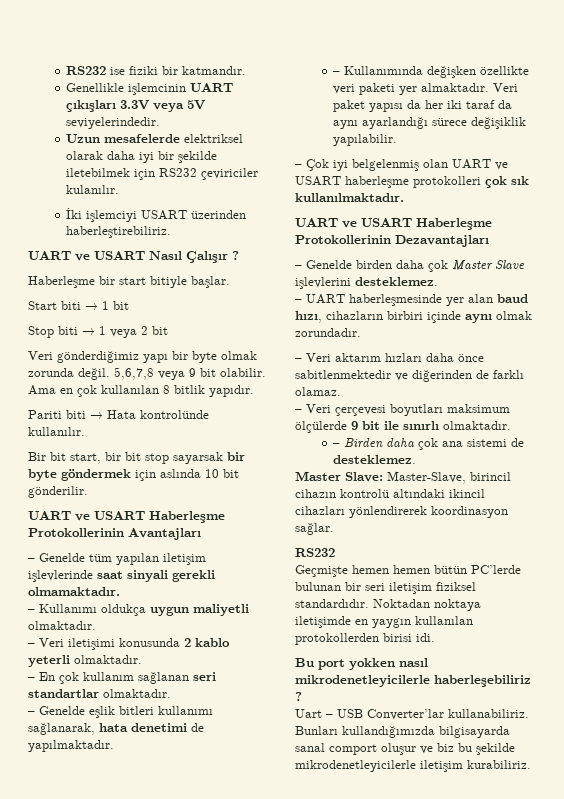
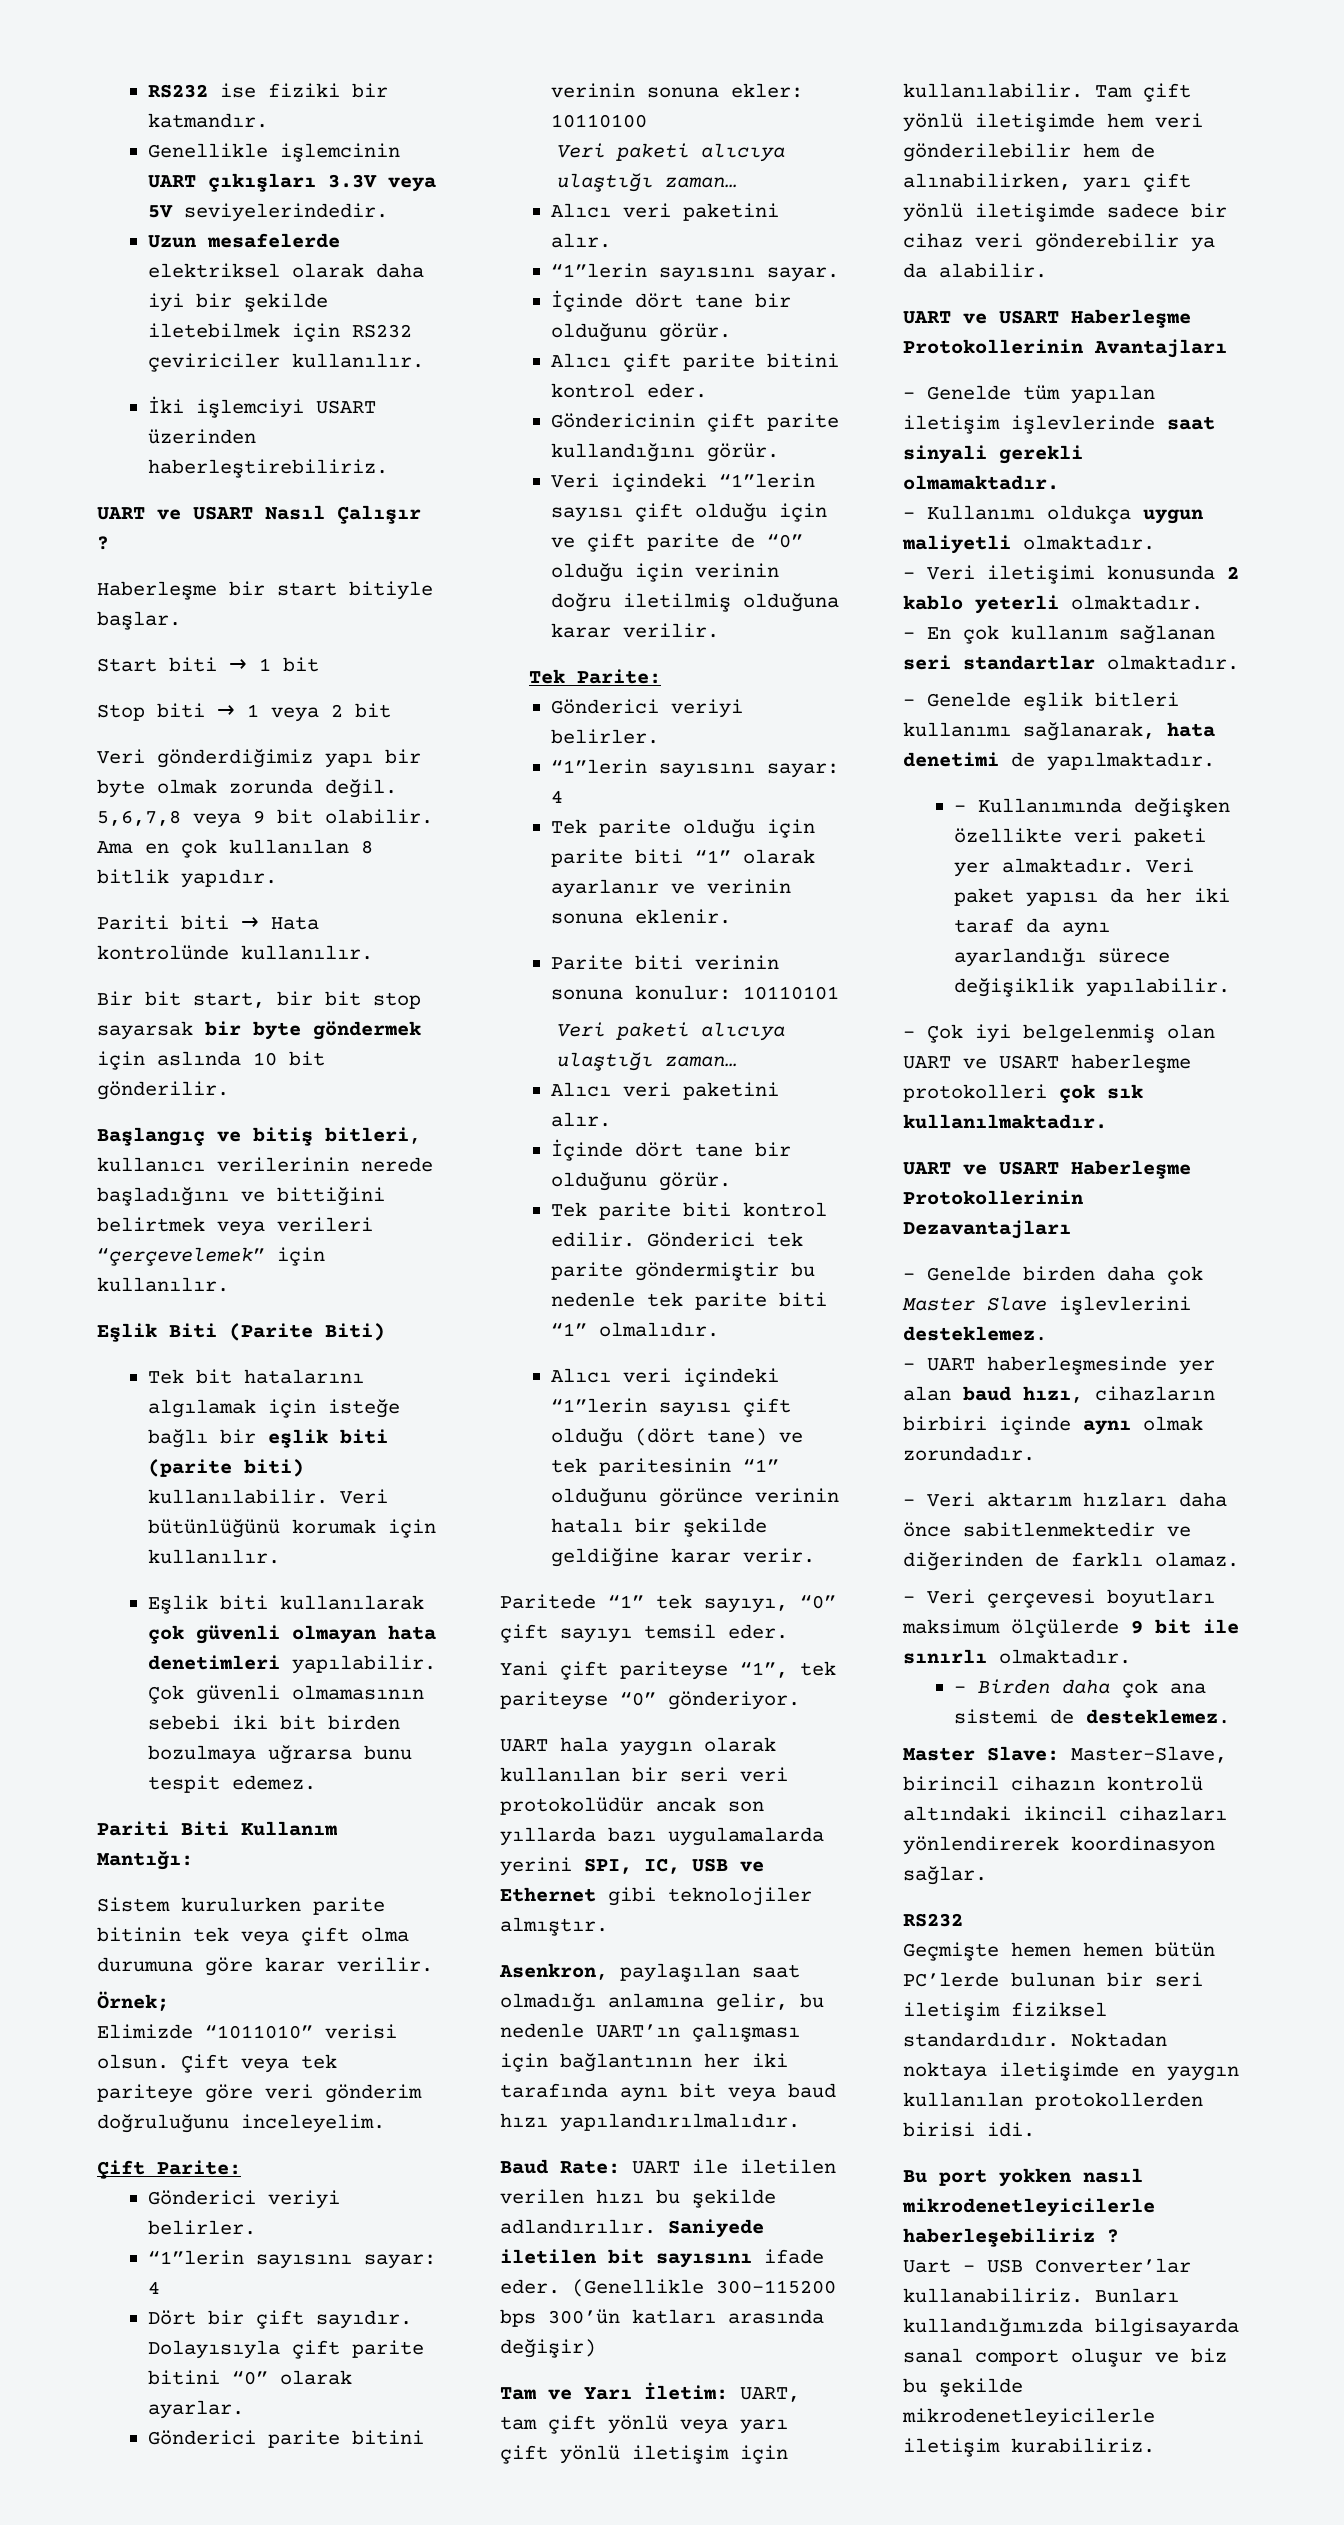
- Uzun mesafelerde elektriksel olarak daha iyi bir şekilde iletebilmek için RS232 çeviriciler kulanılır.
+ Uzun mesafelerde elektriksel olarak daha iyi bir şekilde iletebilmek için RS232 çeviriciler kullanılır.
+ Başlangıç ve bitiş bitleri, kullanıcı verilerinin nerede başladığını ve bittiğini belirtmek veya verileri “çerçevelemek” için kullanılır.
+ Eşlik Biti (Parite Biti)
+ Tek bit hatalarını algılamak için isteğe bağlı bir eşlik biti (parite biti) kullanılabilir. Veri bütünlüğünü korumak için kullanılır.
+ Eşlik biti kullanılarak çok güvenli olmayan hata denetimleri yapılabilir. Çok güvenli olmamasının sebebi iki bit birden bozulmaya uğrarsa bunu tespit edemez.
+ Pariti Biti Kullanım Mantığı:
+ Sistem kurulurken parite bitinin tek veya çift olma durumuna göre karar verilir.
+ Örnek;
+ Elimizde “1011010” verisi olsun. Çift veya tek pariteye göre veri gönderim doğruluğunu inceleyelim.
+ Çift Parite:
+ Gönderici veriyi belirler.
+ “1”lerin sayısını sayar: 4
+ Dört bir çift sayıdır. Dolayısıyla çift parite bitini “0” olarak ayarlar.
+ Gönderici parite bitini verinin sonuna ekler: 10110100
+ Veri paketi alıcıya ulaştığı zaman…
+ Alıcı veri paketini alır.
+ “1”lerin sayısını sayar.
+ İçinde dört tane bir olduğunu görür.
+ Alıcı çift parite bitini kontrol eder.
+ Göndericinin çift parite kullandığını görür.
+ Veri içindeki “1”lerin sayısı çift olduğu için ve çift parite de “0” olduğu için verinin doğru iletilmiş olduğuna karar verilir.
+ Tek Parite:
+ Gönderici veriyi belirler.
+ “1”lerin sayısını sayar: 4
+ Tek parite olduğu için parite biti “1” olarak ayarlanır ve verinin sonuna eklenir.
+ Parite biti verinin sonuna konulur: 10110101
+ Veri paketi alıcıya ulaştığı zaman…
+ Alıcı veri paketini alır.
+ İçinde dört tane bir olduğunu görür.
+ Tek parite biti kontrol edilir. Gönderici tek parite göndermiştir bu nedenle tek parite biti “1” olmalıdır.
+ Alıcı veri içindeki “1”lerin sayısı çift olduğu (dört tane) ve tek paritesinin “1” olduğunu görünce verinin hatalı bir şekilde geldiğine karar verir.
+ Paritede “1” tek sayıyı, “0” çift sayıyı temsil eder.
+ Yani çift pariteyse “1”, tek pariteyse “0” gönderiyor.
+ UART hala yaygın olarak kullanılan bir seri veri protokolüdür ancak son yıllarda bazı uygulamalarda yerini SPI, IC, USB ve Ethernet gibi teknolojiler almıştır.
+ Asenkron, paylaşılan saat olmadığı anlamına gelir, bu nedenle UART’ın çalışması için bağlantının her iki tarafında aynı bit veya baud hızı yapılandırılmalıdır.
+ Baud Rate: UART ile iletilen verilen hızı bu şekilde adlandırılır. Saniyede iletilen bit sayısını ifade eder. (Genellikle 300-115200 bps 300’ün katları arasında değişir)
+ Tam ve Yarı İletim: UART, tam çift yönlü veya yarı çift yönlü iletişim için kullanılabilir. Tam çift yönlü iletişimde hem veri gönderilebilir hem de alınabilirken, yarı çift yönlü iletişimde sadece bir cihaz veri gönderebilir ya da alabilir.

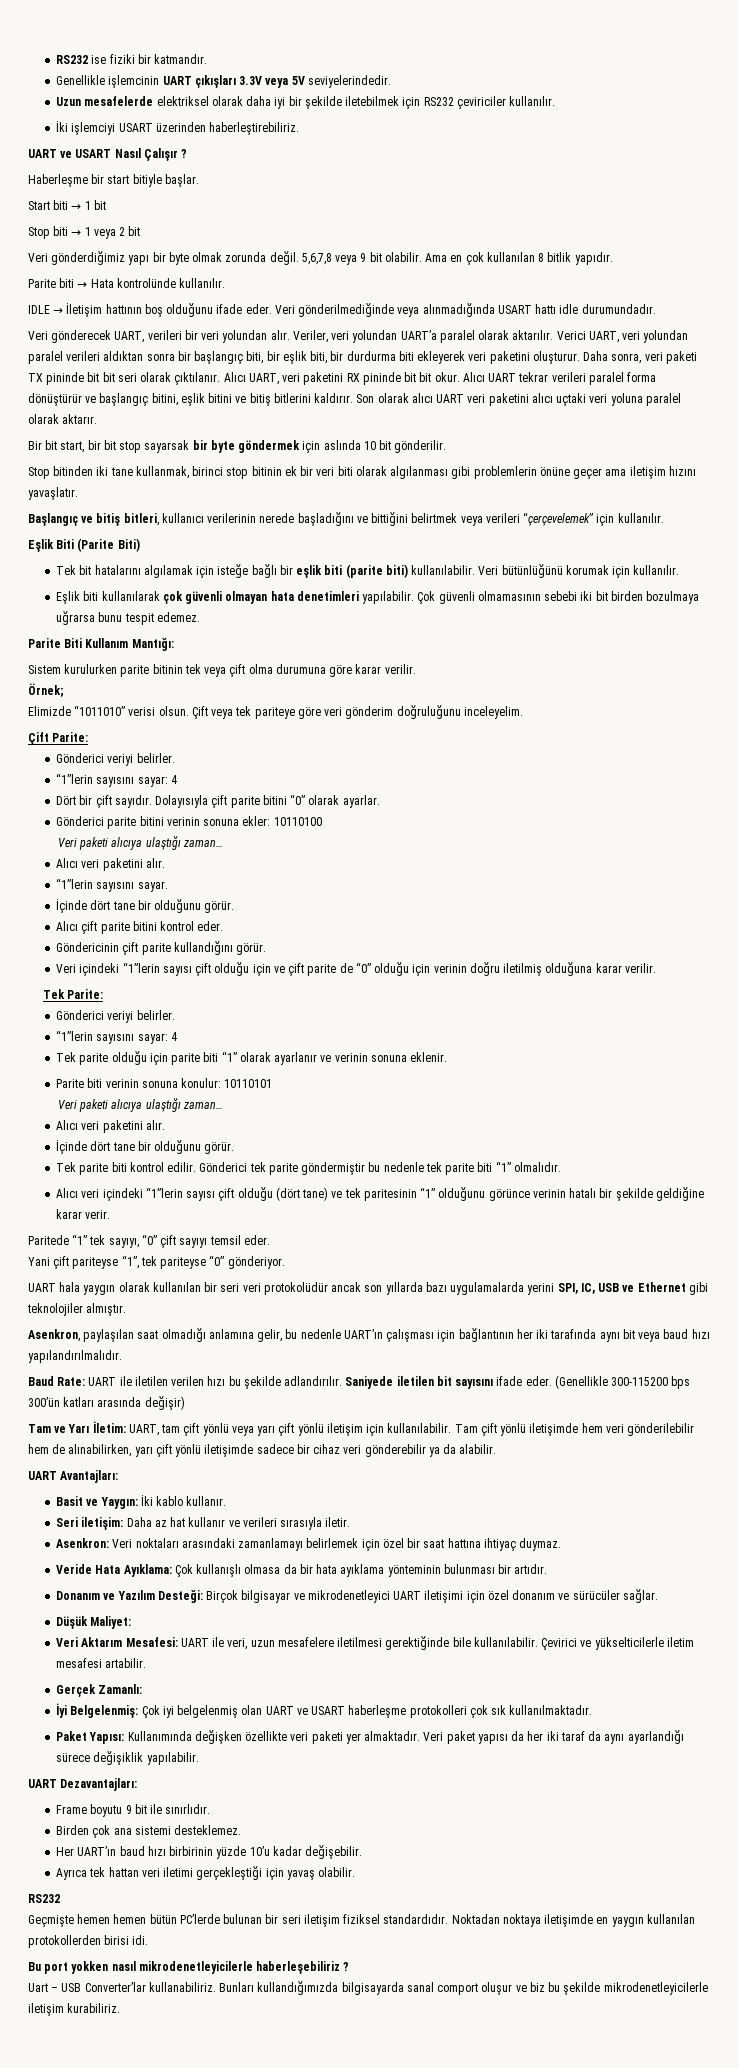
- Pariti biti → Hata kontrolünde kullanılır.
+ Parite biti → Hata kontrolünde kullanılır.
+ IDLE → İletişim hattının boş olduğunu ifade eder. Veri gönderilmediğinde veya alınmadığında USART hattı idle durumundadır.
+ Veri gönderecek UART, verileri bir veri yolundan alır. Veriler, veri yolundan UART’a paralel olarak aktarılır. Verici UART, veri yolundan paralel verileri aldıktan sonra bir başlangıç biti, bir eşlik biti, bir durdurma biti ekleyerek veri paketini oluşturur. Daha sonra, veri paketi TX pininde bit bit seri olarak çıktılanır. Alıcı UART, veri paketini RX pininde bit bit okur. Alıcı UART tekrar verileri paralel forma dönüştürür ve başlangıç bitini, eşlik bitini ve bitiş bitlerini kaldırır. Son olarak alıcı UART veri paketini alıcı uçtaki veri yoluna paralel olarak aktarır.
+ Stop bitinden iki tane kullanmak, birinci stop bitinin ek bir veri biti olarak algılanması gibi problemlerin önüne geçer ama iletişim hızını yavaşlatır.
- Pariti Biti Kullanım Mantığı:
+ Parite Biti Kullanım Mantığı:
- UART ve USART Haberleşme Protokollerinin Avantajları
- – Genelde tüm yapılan iletişim işlevlerinde saat sinyali gerekli olmamaktadır.
- – Kullanımı oldukça uygun maliyetli olmaktadır.
- – Veri iletişimi konusunda 2 kablo yeterli olmaktadır.
- – En çok kullanım sağlanan seri standartlar olmaktadır.
- – Genelde eşlik bitleri kullanımı sağlanarak, hata denetimi de yapılmaktadır.
- – Kullanımında değişken özellikte veri paketi yer almaktadır.
+ UART Avantajları:
+ Basit ve Yaygın: İki kablo kullanır.
+ Seri iletişim: Daha az hat kullanır ve verileri sırasıyla iletir.
+ Asenkron: Veri noktaları arasındaki zamanlamayı belirlemek için özel bir saat hattına ihtiyaç duymaz.
+ Veride Hata Ayıklama: Çok kullanışlı olmasa da bir hata ayıklama yönteminin bulunması bir artıdır.
+ Donanım ve Yazılım Desteği: Birçok bilgisayar ve mikrodenetleyici UART iletişimi için özel donanım ve sürücüler sağlar.
+ Düşük Maliyet:
+ Veri Aktarım Mesafesi: UART ile veri, uzun mesafelere iletilmesi gerektiğinde bile kullanılabilir. Çevirici ve yükselticilerle iletim mesafesi artabilir.
+ Gerçek Zamanlı:
+ İyi Belgelenmiş: Çok iyi belgelenmiş olan UART ve USART haberleşme protokolleri çok sık kullanılmaktadır.
+ Paket Yapısı: Kullanımında değişken özellikte veri paketi yer almaktadır.
- – Çok iyi belgelenmiş olan UART ve USART haberleşme protokolleri çok sık kullanılmaktadır.
- UART ve USART Haberleşme Protokollerinin Dezavantajları
- – Genelde birden daha çok Master Slave işlevlerini desteklemez.
- – UART haberleşmesinde yer alan baud hızı, cihazların birbiri içinde aynı olmak zorundadır.
- – Veri aktarım hızları daha önce sabitlenmektedir ve diğerinden de farklı olamaz.
- – Veri çerçevesi boyutları maksimum ölçülerde 9 bit ile sınırlı olmaktadır.
- – Birden daha çok ana sistemi de desteklemez.
- Master Slave: Master-Slave, birincil cihazın kontrolü altındaki ikincil cihazları yönlendirerek koordinasyon sağlar.
+ UART Dezavantajları:
+ Frame boyutu 9 bit ile sınırlıdır.
+ Birden çok ana sistemi desteklemez.
+ Her UART’ın baud hızı birbirinin yüzde 10’u kadar değişebilir.
+ Ayrıca tek hattan veri iletimi gerçekleştiği için yavaş olabilir.

